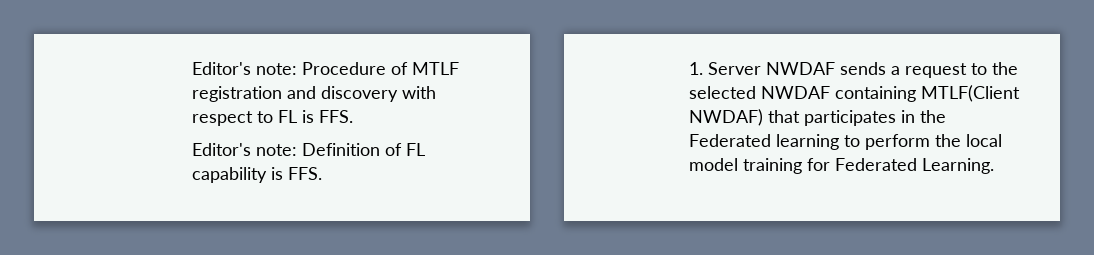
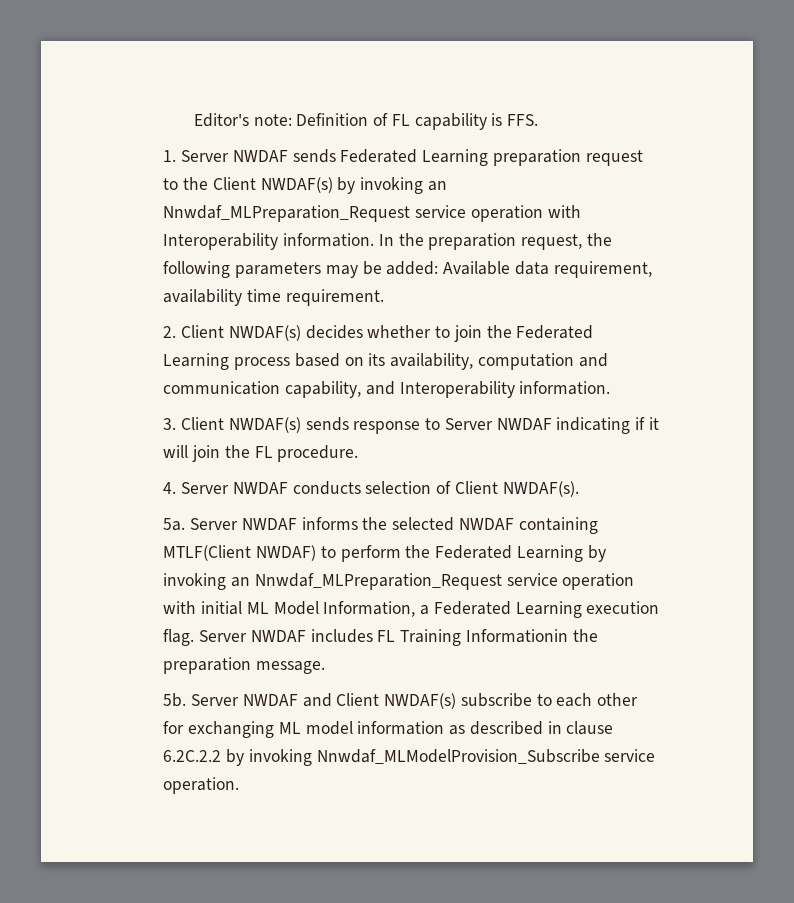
- Editor's note: Procedure of MTLF registration and discovery with respect to FL is FFS.
- 1. Server NWDAF sends a request to the selected NWDAF containing MTLF(Client NWDAF) that participates in the Federated learning to perform the local model training for Federated Learning.
+ 1. Server NWDAF sends Federated Learning preparation request to the Client NWDAF(s) by invoking an Nnwdaf_MLPreparation_Request service operation with Interoperability information. In the preparation request, the following parameters may be added: Available data requirement, availability time requirement.
+ 2. Client NWDAF(s) decides whether to join the Federated Learning process based on its availability, computation and communication capability, and Interoperability information.
+ 3. Client NWDAF(s) sends response to Server NWDAF indicating if it will join the FL procedure.
+ 4. Server NWDAF conducts selection of Client NWDAF(s).
+ 5a. Server NWDAF informs the selected NWDAF containing MTLF(Client NWDAF) to perform the Federated Learning by invoking an Nnwdaf_MLPreparation_Request service operation with initial ML Model Information, a Federated Learning execution flag. Server NWDAF includes FL Training Informationin the preparation message.
+ 5b. Server NWDAF and Client NWDAF(s) subscribe to each other for exchanging ML model information as described in clause 6.2C.2.2 by invoking Nnwdaf_MLModelProvision_Subscribe service operation.

